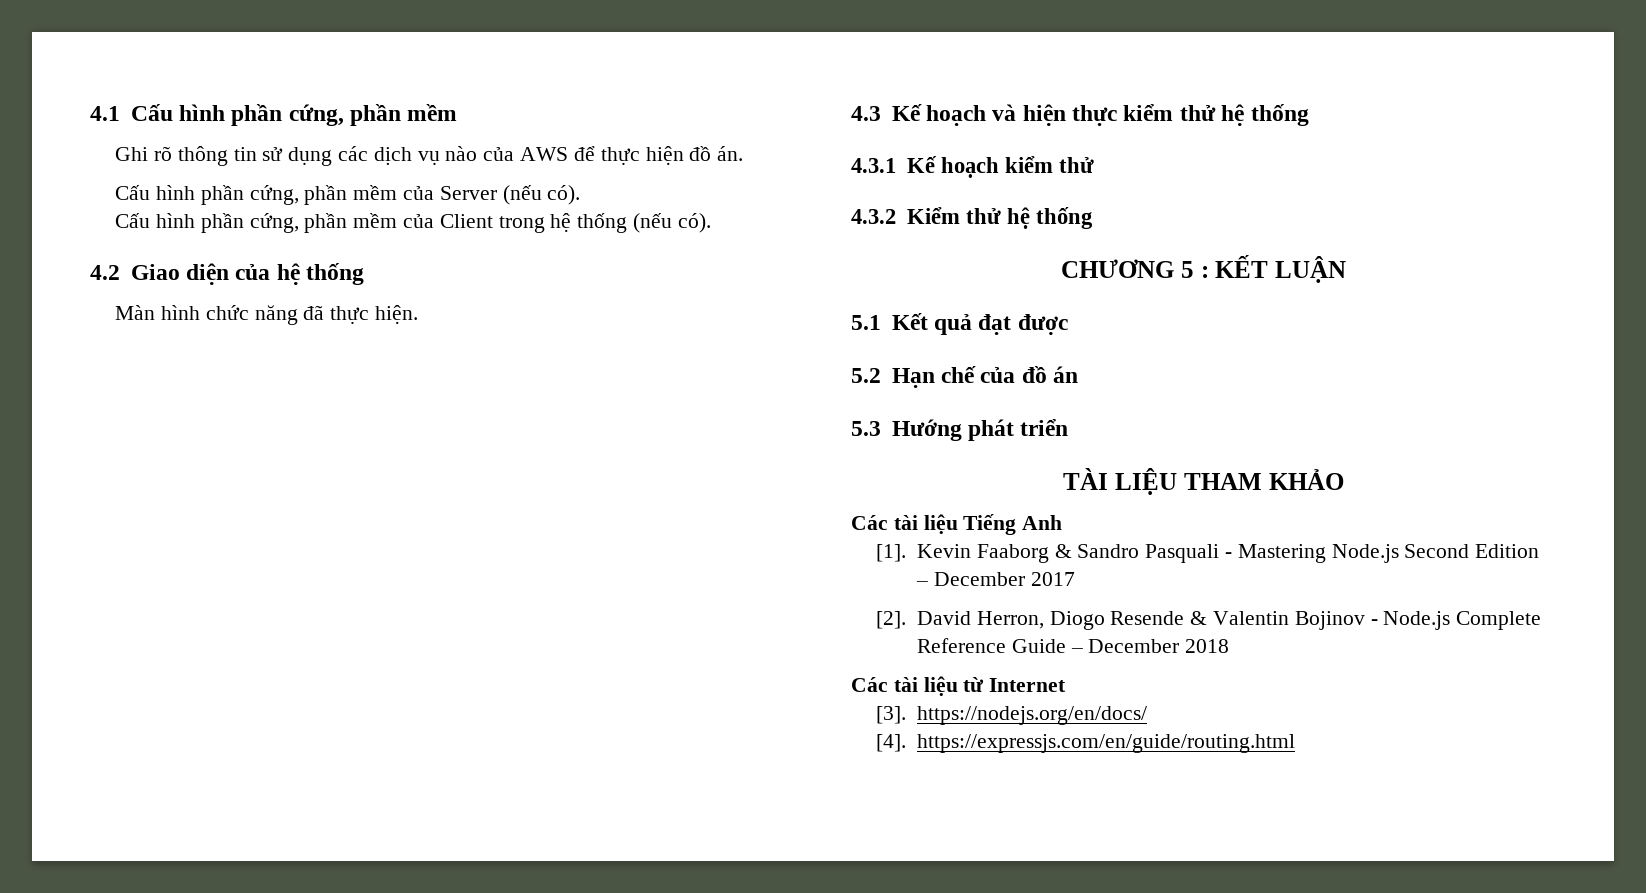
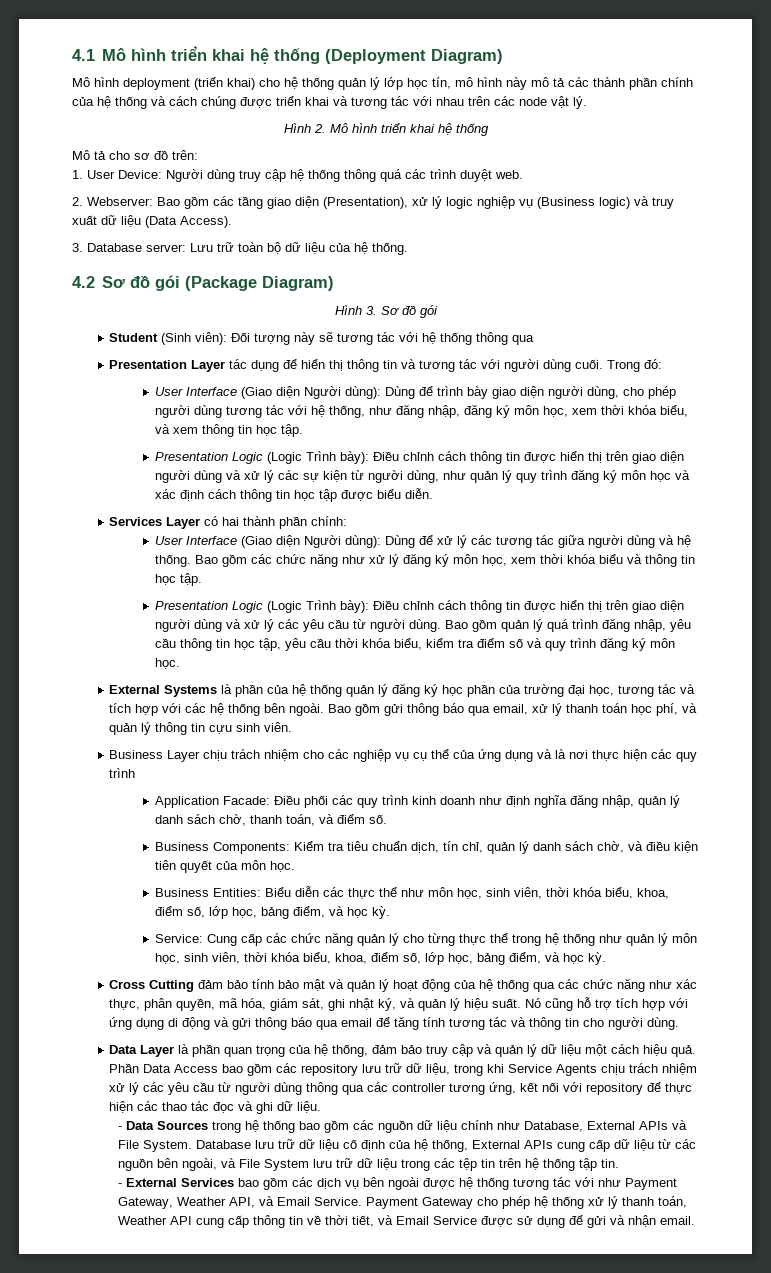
- 4.1 Cấu hình phần cứng, phần mềm
- Ghi rõ thông tin sử dụng các dịch vụ nào của AWS để thực hiện đồ án.
- Cấu hình phần cứng, phần mềm của Server (nếu có).
- Cấu hình phần cứng, phần mềm của Client trong hệ thống (nếu có).
- 4.2 Giao diện của hệ thống
- Màn hình chức năng đã thực hiện.
- 4.3 Kế hoạch và hiện thực kiểm thử hệ thống
- 4.3.1 Kế hoạch kiểm thử
- 4.3.2 Kiểm thử hệ thống
- CHƯƠNG 5 : KẾT LUẬN
- 5.1 Kết quả đạt được
- 5.2 Hạn chế của đồ án
- 5.3 Hướng phát triển
- TÀI LIỆU THAM KHẢO
- Các tài liệu Tiếng Anh
- [1]. Kevin Faaborg & Sandro Pasquali - Mastering Node.js Second Edition – December 2017
- [2]. David Herron, Diogo Resende & Valentin Bojinov - Node.js Complete Reference Guide – December 2018
- Các tài liệu từ Internet
- [3]. https://nodejs.org/en/docs/
- [4]. https://expressjs.com/en/guide/routing.html
+ 4.1 Mô hình triển khai hệ thống (Deployment Diagram)
+ Mô hình deployment (triển khai) cho hệ thống quản lý lớp học tín, mô hình này mô tả các thành phần chính của hệ thống và cách chúng được triển khai và tương tác với nhau trên các node vật lý.
+ Hình 2. Mô hình triển khai hệ thống
+ Mô tả cho sơ đồ trên:
+ 1. User Device: Người dùng truy cập hệ thống thông quá các trình duyệt web.
+ 2. Webserver: Bao gồm các tầng giao diện (Presentation), xử lý logic nghiệp vụ (Business logic) và truy xuất dữ liệu (Data Access).
+ 3. Database server: Lưu trữ toàn bộ dữ liệu của hệ thống.
+ 4.2 Sơ đồ gói (Package Diagram)
+ Hình 3. Sơ đồ gói
+ Student (Sinh viên): Đối tượng này sẽ tương tác với hệ thống thông qua
+ Presentation Layer tác dụng để hiển thị thông tin và tương tác với người dùng cuối. Trong đó:
+ User Interface (Giao diện Người dùng): Dùng để trình bày giao diện người dùng, cho phép người dùng tương tác với hệ thống, như đăng nhập, đăng ký môn học, xem thời khóa biểu, và xem thông tin học tập.
+ Presentation Logic (Logic Trình bày): Điều chỉnh cách thông tin được hiển thị trên giao diện người dùng và xử lý các sự kiện từ người dùng, như quản lý quy trình đăng ký môn học và xác định cách thông tin học tập được biểu diễn.
+ Services Layer có hai thành phần chính:
+ User Interface (Giao diện Người dùng): Dùng để xử lý các tương tác giữa người dùng và hệ thống. Bao gồm các chức năng như xử lý đăng ký môn học, xem thời khóa biểu và thông tin học tập.
+ Presentation Logic (Logic Trình bày): Điều chỉnh cách thông tin được hiển thị trên giao diện người dùng và xử lý các yêu cầu từ người dùng. Bao gồm quản lý quá trình đăng nhập, yêu cầu thông tin học tập, yêu cầu thời khóa biểu, kiểm tra điểm số và quy trình đăng ký môn học.
+ External Systems là phần của hệ thống quản lý đăng ký học phần của trường đại học, tương tác và tích hợp với các hệ thống bên ngoài. Bao gồm gửi thông báo qua email, xử lý thanh toán học phí, và quản lý thông tin cựu sinh viên.
+ Business Layer chịu trách nhiệm cho các nghiệp vụ cụ thể của ứng dụng và là nơi thực hiện các quy trình
+ Application Facade: Điều phối các quy trình kinh doanh như định nghĩa đăng nhập, quản lý danh sách chờ, thanh toán, và điểm số.
+ Business Components: Kiểm tra tiêu chuẩn dịch, tín chỉ, quản lý danh sách chờ, và điều kiện tiên quyết của môn học.
+ Business Entities: Biểu diễn các thực thể như môn học, sinh viên, thời khóa biểu, khoa, điểm số, lớp học, bảng điểm, và học kỳ.
+ Service: Cung cấp các chức năng quản lý cho từng thực thể trong hệ thống như quản lý môn học, sinh viên, thời khóa biểu, khoa, điểm số, lớp học, bảng điểm, và học kỳ.
+ Cross Cutting đảm bảo tính bảo mật và quản lý hoạt động của hệ thống qua các chức năng như xác thực, phân quyền, mã hóa, giám sát, ghi nhật ký, và quản lý hiệu suất. Nó cũng hỗ trợ tích hợp với ứng dụng di động và gửi thông báo qua email để tăng tính tương tác và thông tin cho người dùng.
+ Data Layer là phần quan trọng của hệ thống, đảm bảo truy cập và quản lý dữ liệu một cách hiệu quả. Phần Data Access bao gồm các repository lưu trữ dữ liệu, trong khi Service Agents chịu trách nhiệm xử lý các yêu cầu từ người dùng thông qua các controller tương ứng, kết nối với repository để thực hiện các thao tác đọc và ghi dữ liệu.
+ - Data Sources trong hệ thống bao gồm các nguồn dữ liệu chính như Database, External APIs và File System. Database lưu trữ dữ liệu cố định của hệ thống, External APIs cung cấp dữ liệu từ các nguồn bên ngoài, và File System lưu trữ dữ liệu trong các tệp tin trên hệ thống tập tin.
+ - External Services bao gồm các dịch vụ bên ngoài được hệ thống tương tác với như Payment Gateway, Weather API, và Email Service. Payment Gateway cho phép hệ thống xử lý thanh toán, Weather API cung cấp thông tin về thời tiết, và Email Service được sử dụng để gửi và nhận email.

